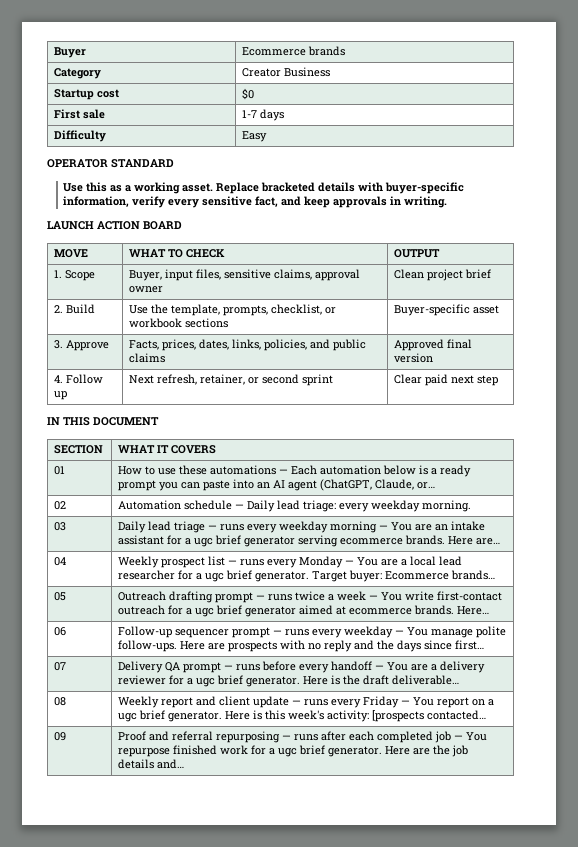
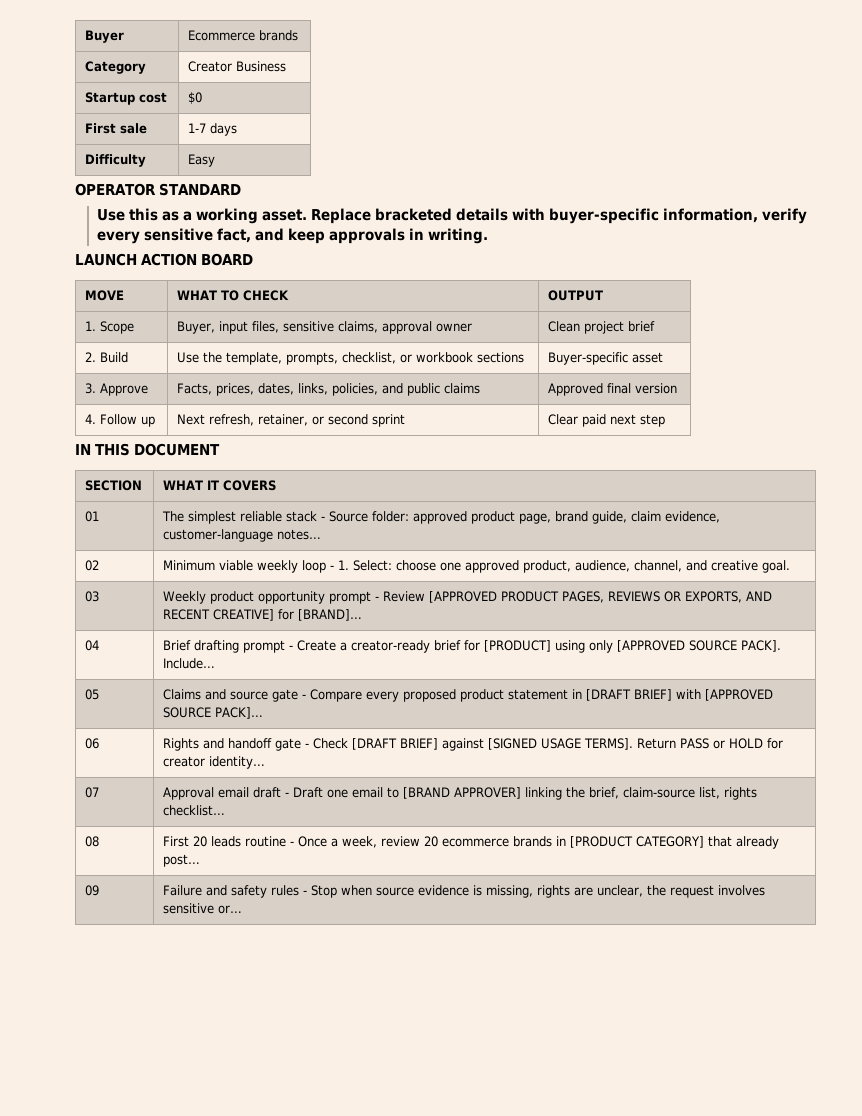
- 01 | How to use these automations — Each automation below is a ready prompt you can paste into an AI agent (ChatGPT, Claude, or…
- 02 | Automation schedule — Daily lead triage: every weekday morning.
- 03 | Daily lead triage — runs every weekday morning — You are an intake assistant for a ugc brief generator serving ecommerce brands. Here are…
- 04 | Weekly prospect list — runs every Monday — You are a local lead researcher for a ugc brief generator. Target buyer: Ecommerce brands…
- 05 | Outreach drafting prompt — runs twice a week — You write first-contact outreach for a ugc brief generator aimed at ecommerce brands. Here…
- 06 | Follow-up sequencer prompt — runs every weekday — You manage polite follow-ups. Here are prospects with no reply and the days since first…
- 07 | Delivery QA prompt — runs before every handoff — You are a delivery reviewer for a ugc brief generator. Here is the draft deliverable…
- 08 | Weekly report and client update — runs every Friday — You report on a ugc brief generator. Here is this week's activity: [prospects contacted…
- 09 | Proof and referral repurposing — runs after each completed job — You repurpose finished work for a ugc brief generator. Here are the job details and…
+ 01 | The simplest reliable stack - Source folder: approved product page, brand guide, claim evidence, customer-language notes…
+ 02 | Minimum viable weekly loop - 1. Select: choose one approved product, audience, channel, and creative goal.
+ 03 | Weekly product opportunity prompt - Review [APPROVED PRODUCT PAGES, REVIEWS OR EXPORTS, AND RECENT CREATIVE] for [BRAND]…
+ 04 | Brief drafting prompt - Create a creator-ready brief for [PRODUCT] using only [APPROVED SOURCE PACK]. Include…
+ 05 | Claims and source gate - Compare every proposed product statement in [DRAFT BRIEF] with [APPROVED SOURCE PACK]…
+ 06 | Rights and handoff gate - Check [DRAFT BRIEF] against [SIGNED USAGE TERMS]. Return PASS or HOLD for creator identity…
+ 07 | Approval email draft - Draft one email to [BRAND APPROVER] linking the brief, claim-source list, rights checklist…
+ 08 | First 20 leads routine - Once a week, review 20 ecommerce brands in [PRODUCT CATEGORY] that already post…
+ 09 | Failure and safety rules - Stop when source evidence is missing, rights are unclear, the request involves sensitive or…

